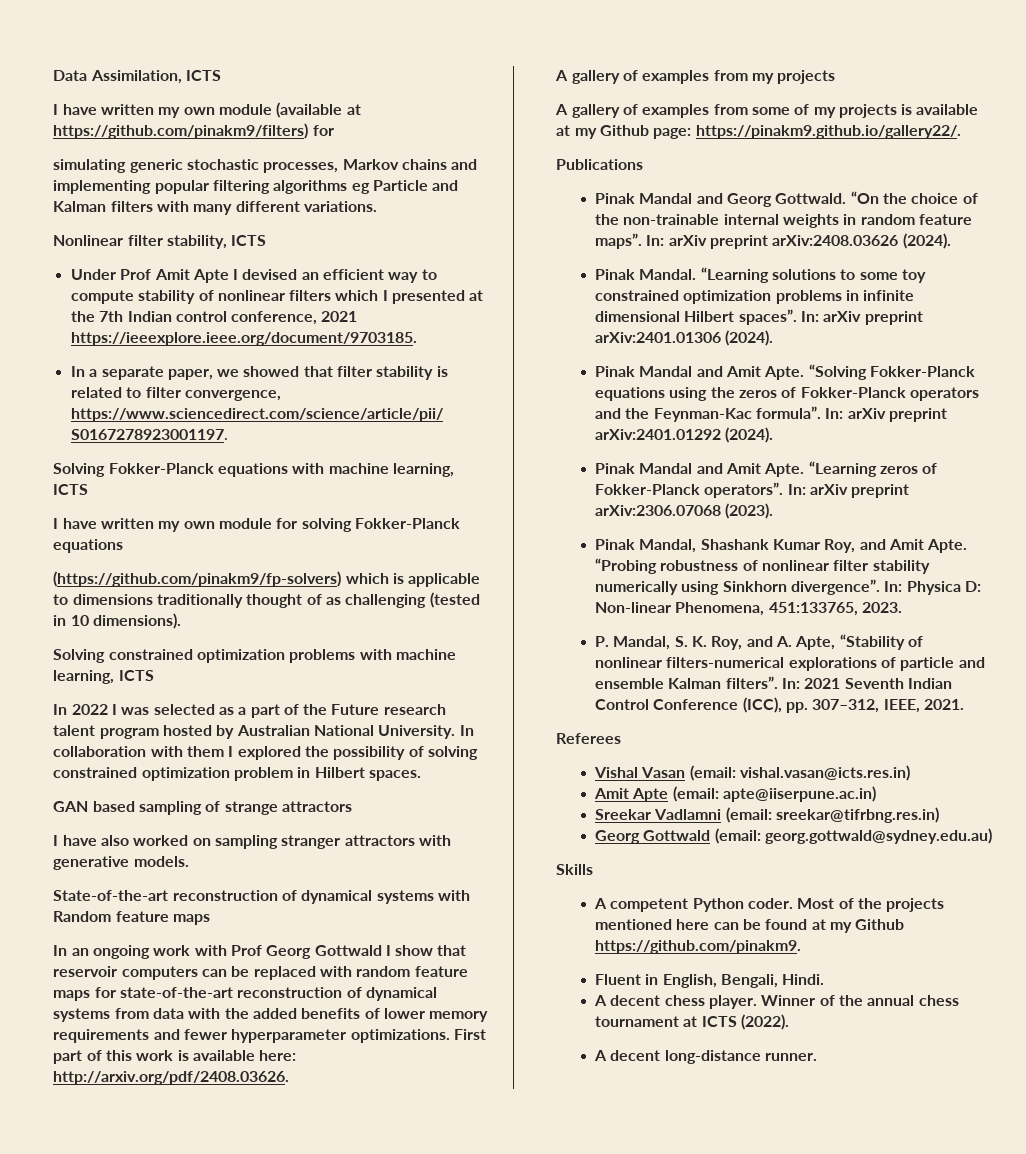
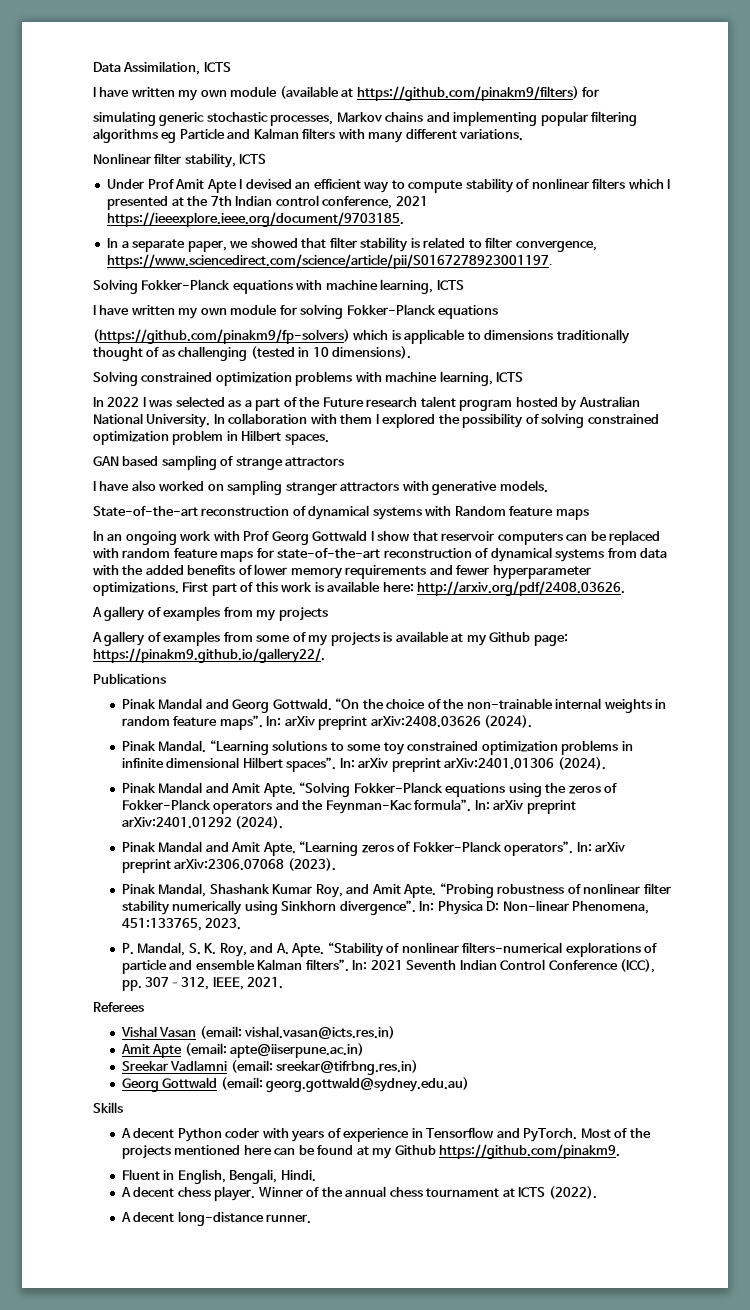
- P. Mandal, S. K. Roy, and A. Apte, “Stability of nonlinear filters-numerical explorations of particle and ensemble Kalman filters”.
+ P. Mandal, S. K. Roy, and A. Apte. “Stability of nonlinear filters-numerical explorations of particle and ensemble Kalman filters”.
- A competent Python coder.
+ A decent Python coder with years of experience in Tensorflow and PyTorch.

